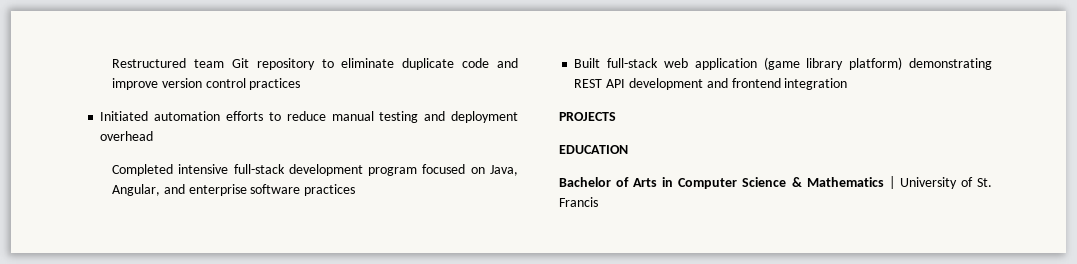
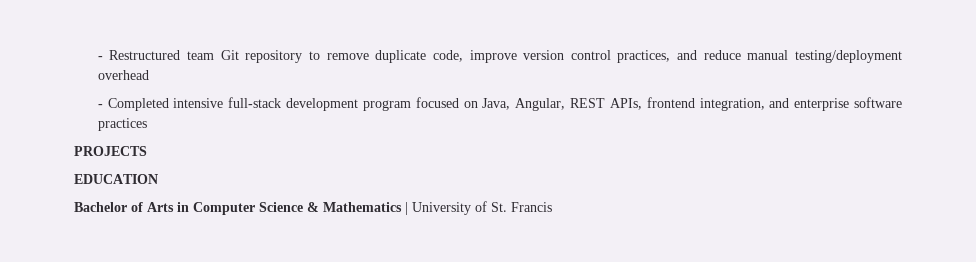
- Restructured team Git repository to eliminate duplicate code and improve version control practices
- Initiated automation efforts to reduce manual testing and deployment overhead
+ - Restructured team Git repository to remove duplicate code, improve version control practices, and reduce manual testing/deployment overhead
- Completed intensive full-stack development program focused on Java, Angular, and enterprise software practices
+ - Completed intensive full-stack development program focused on Java, Angular, REST APIs, frontend integration, and enterprise software practices
- Built full-stack web application (game library platform) demonstrating REST API development and frontend integration

